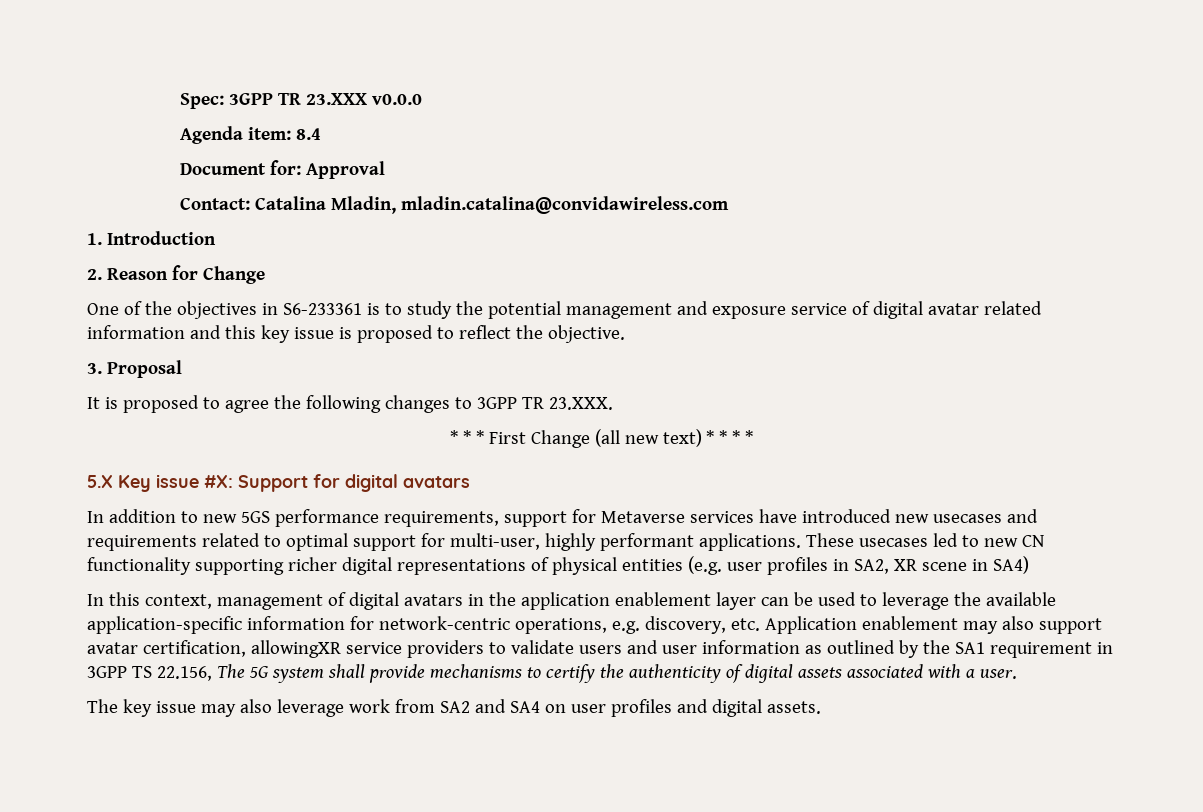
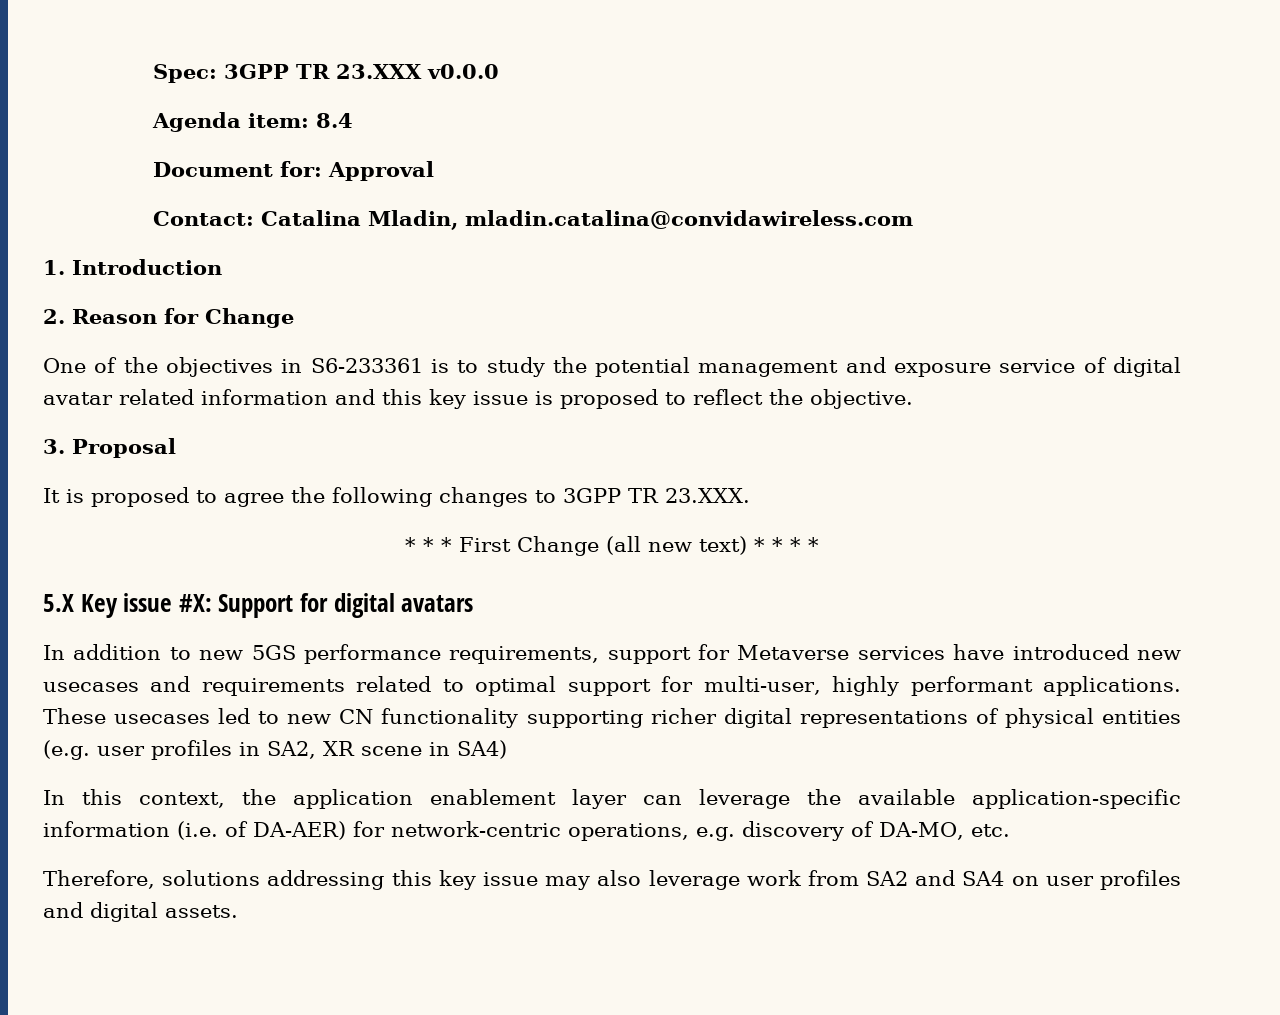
- In this context, management of digital avatars in the application enablement layer can be used to leverage the available application-specific information for network-centric operations, e.g. discovery, etc. Application enablement may also support avatar certification, allowingXR service providers to validate users and user information as outlined by the SA1 requirement in 3GPP TS 22.156, The 5G system shall provide mechanisms to certify the authenticity of digital assets associated with a user.
- The key issue may also leverage work from SA2 and SA4 on user profiles and digital assets.
+ In this context, the application enablement layer can leverage the available application-specific information (i.e. of DA-AER) for network-centric operations, e.g. discovery of DA-MO, etc.
+ Therefore, solutions addressing this key issue may also leverage work from SA2 and SA4 on user profiles and digital assets.

